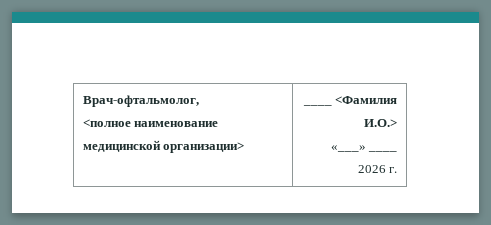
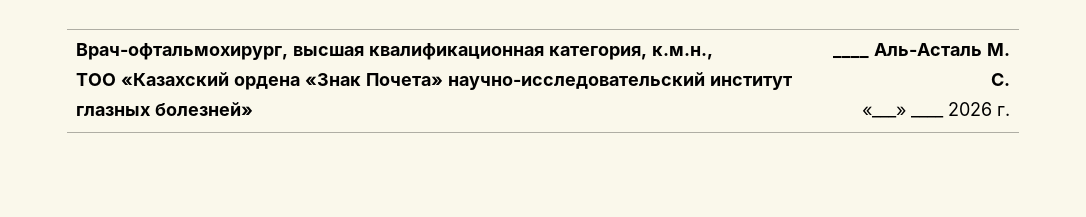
- Врач-офтальмолог,
- <полное наименование медицинской организации> | ____ <Фамилия И.О.>
+ Врач-офтальмохирург, высшая квалификационная категория, к.м.н.,
+ ТОО «Казахский ордена «Знак Почета» научно-исследовательский институт глазных болезней» | ____ Аль-Асталь М. С.

